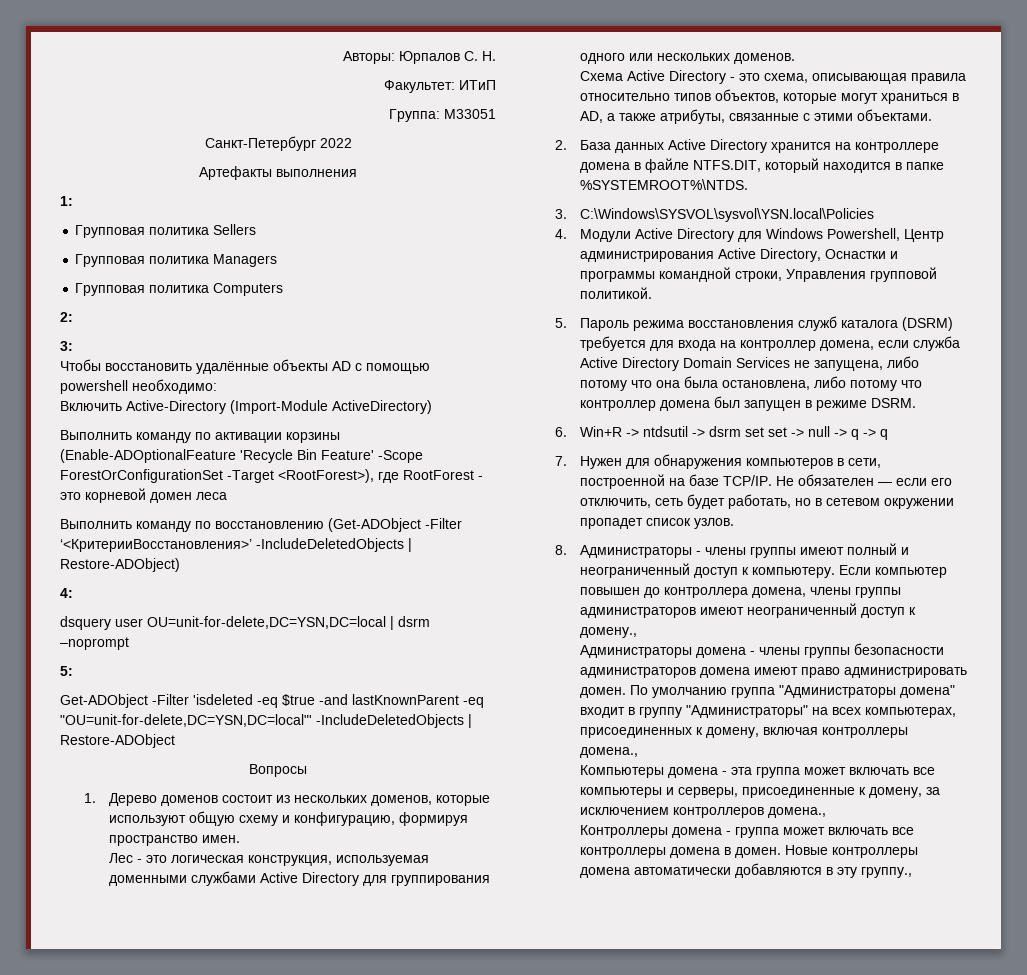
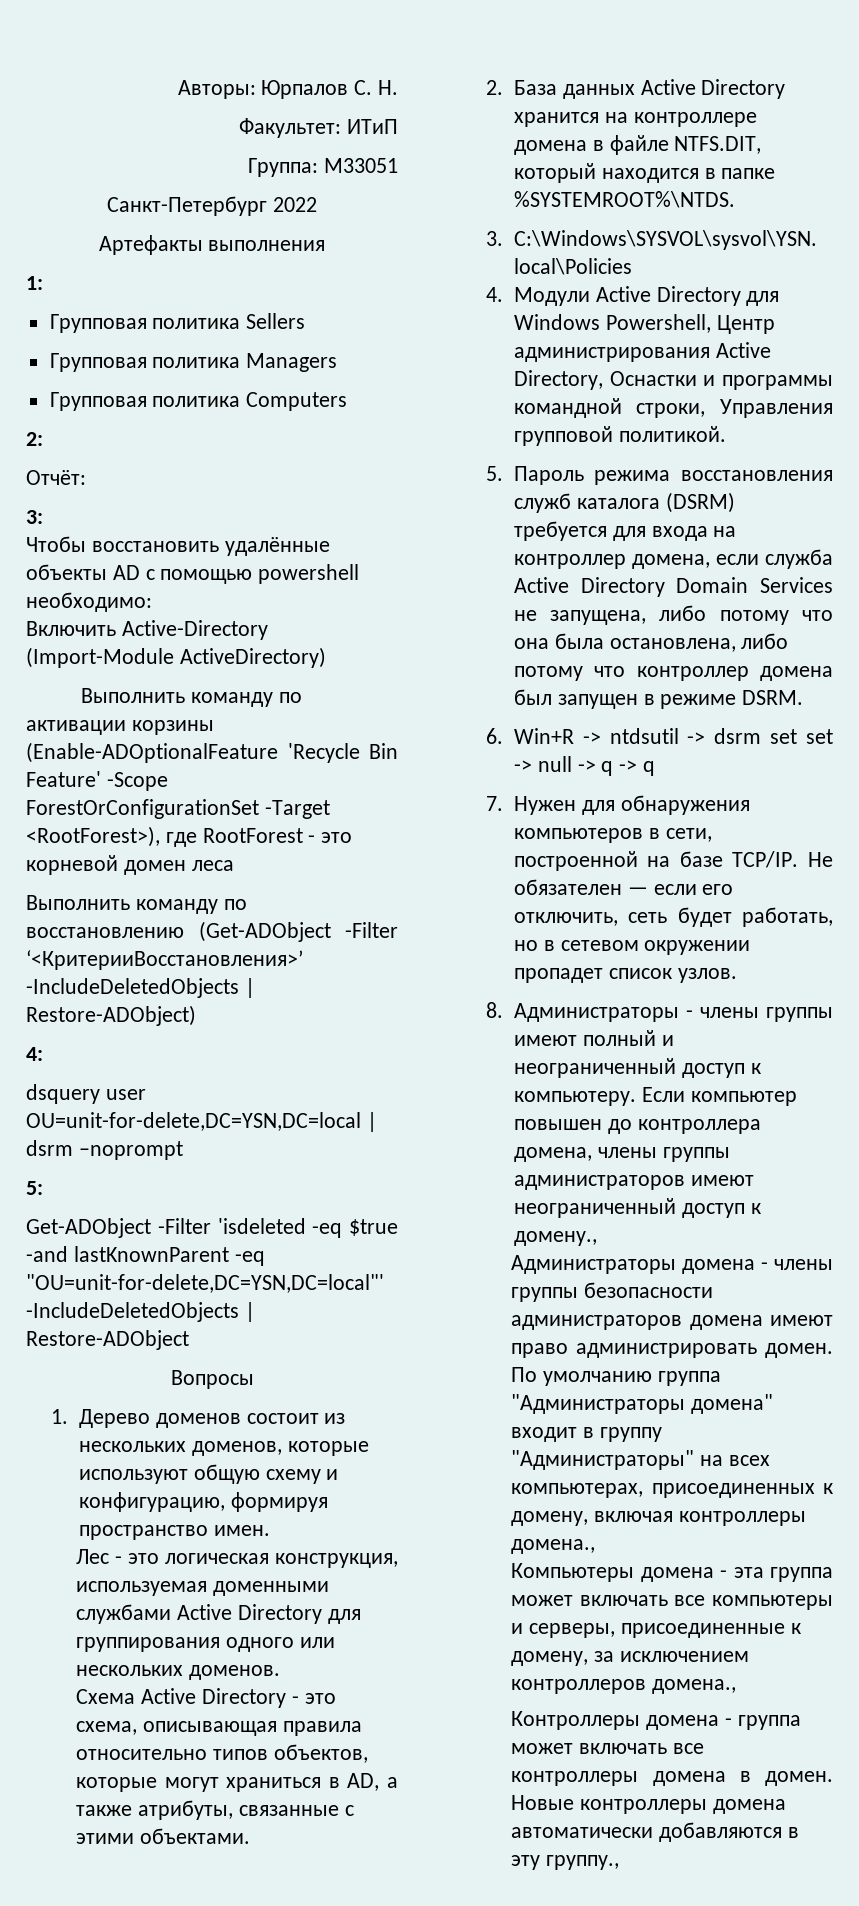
+ Отчёт:

